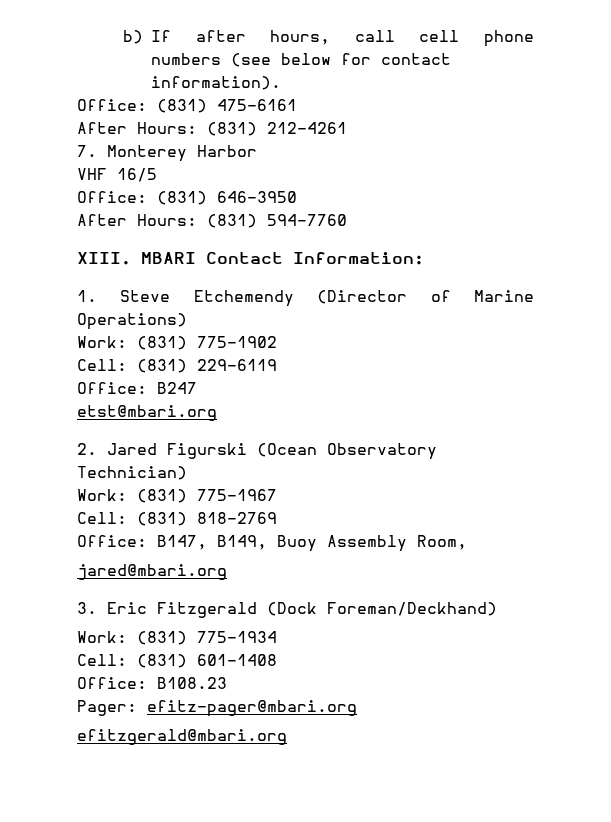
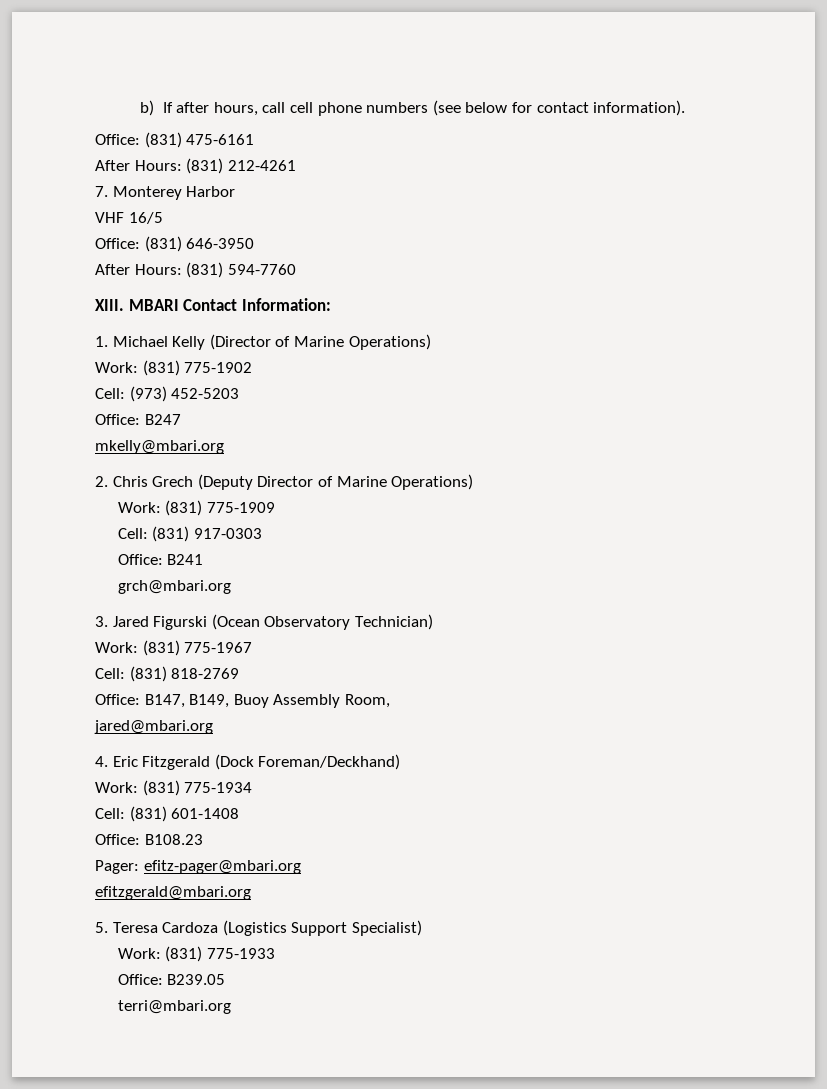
- 1. Steve Etchemendy (Director of Marine Operations)
+ 1. Michael Kelly (Director of Marine Operations)
- Cell: (831) 229-6119
+ Cell: (973) 452-5203
- etst@mbari.org
+ mkelly@mbari.org
- 2. Jared Figurski (Ocean Observatory Technician)
+ 2. Chris Grech (Deputy Director of Marine Operations)
+ Work: (831) 775-1909
+ Cell: (831) 917-0303
+ Office: B241
+ grch@mbari.org
+ 3. Jared Figurski (Ocean Observatory Technician)
- 3. Eric Fitzgerald (Dock Foreman/Deckhand)
+ 4. Eric Fitzgerald (Dock Foreman/Deckhand)
+ 5. Teresa Cardoza (Logistics Support Specialist)
+ Work: (831) 775-1933
+ Office: B239.05
+ terri@mbari.org

